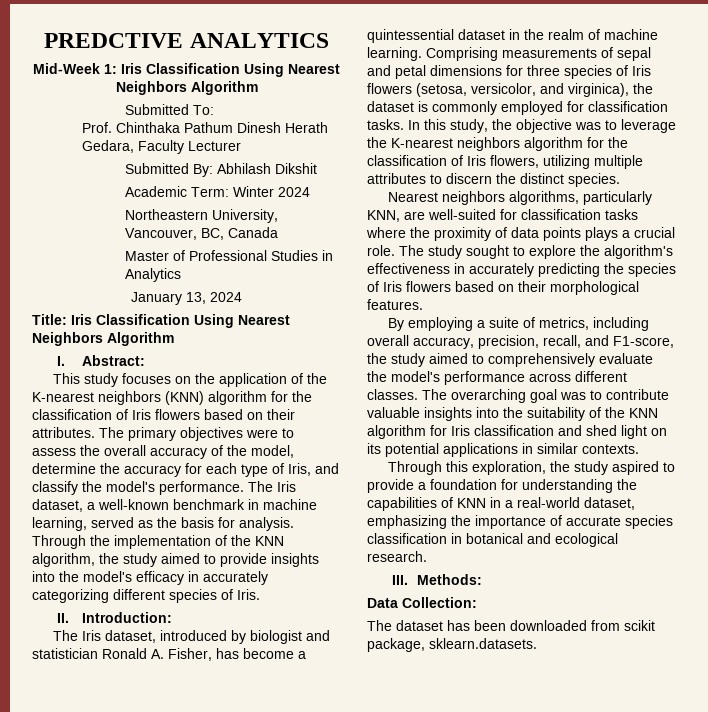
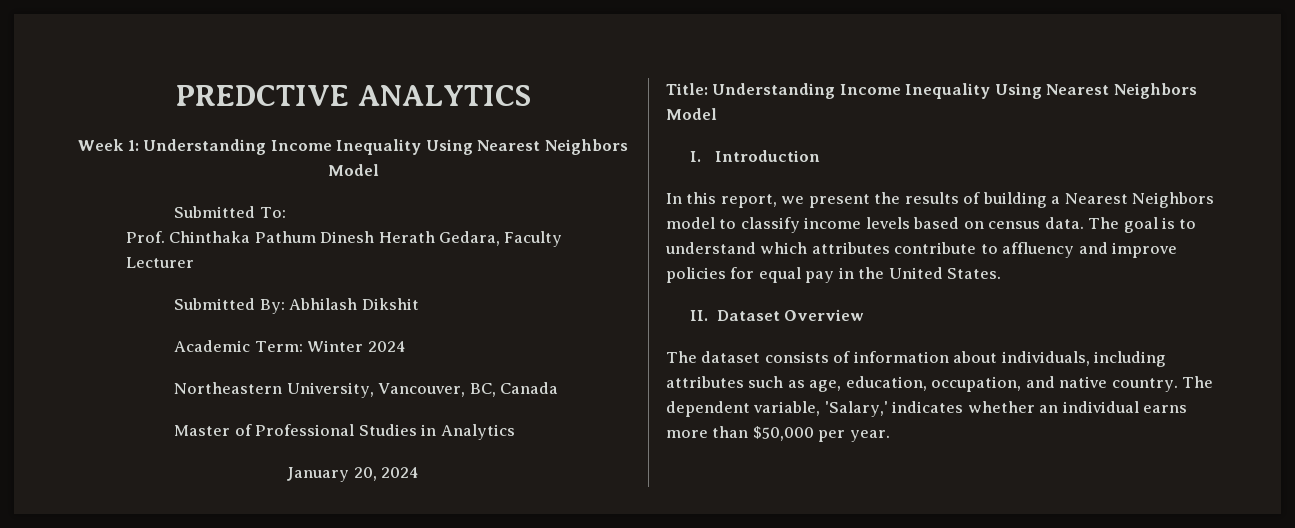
- Mid-Week 1: Iris Classification Using Nearest Neighbors Algorithm
+ Week 1: Understanding Income Inequality Using Nearest Neighbors Model
- January 13, 2024
+ January 20, 2024
- Title: Iris Classification Using Nearest Neighbors Algorithm
+ Title: Understanding Income Inequality Using Nearest Neighbors Model
- I. Abstract:
- This study focuses on the application of the K-nearest neighbors (KNN) algorithm for the classification of Iris flowers based on their attributes. The primary objectives were to assess the overall accuracy of the model, determine the accuracy for each type of Iris, and classify the model's performance. The Iris dataset, a well-known benchmark in machine learning, served as the basis for analysis. Through the implementation of the KNN algorithm, the study aimed to provide insights into the model's efficacy in accurately categorizing different species of Iris.
- II. Introduction:
- The Iris dataset, introduced by biologist and statistician Ronald A. Fisher, has become a quintessential dataset in the realm of machine learning. Comprising measurements of sepal and petal dimensions for three species of Iris flowers (setosa, versicolor, and virginica), the dataset is commonly employed for classification tasks. In this study, the objective was to leverage the K-nearest neighbors algorithm for the classification of Iris flowers, utilizing multiple attributes to discern the distinct species.
- Nearest neighbors algorithms, particularly KNN, are well-suited for classification tasks where the proximity of data points plays a crucial role. The study sought to explore the algorithm's effectiveness in accurately predicting the species of Iris flowers based on their morphological features.
- By employing a suite of metrics, including overall accuracy, precision, recall, and F1-score, the study aimed to comprehensively evaluate the model's performance across different classes. The overarching goal was to contribute valuable insights into the suitability of the KNN algorithm for Iris classification and shed light on its potential applications in similar contexts.
- Through this exploration, the study aspired to provide a foundation for understanding the capabilities of KNN in a real-world dataset, emphasizing the importance of accurate species classification in botanical and ecological research.
- III. Methods:
- Data Collection:
- The dataset has been downloaded from scikit package, sklearn.datasets.
+ I. Introduction
+ In this report, we present the results of building a Nearest Neighbors model to classify income levels based on census data. The goal is to understand which attributes contribute to affluency and improve policies for equal pay in the United States.
+ II. Dataset Overview
+ The dataset consists of information about individuals, including attributes such as age, education, occupation, and native country. The dependent variable, 'Salary,' indicates whether an individual earns more than $50,000 per year.

